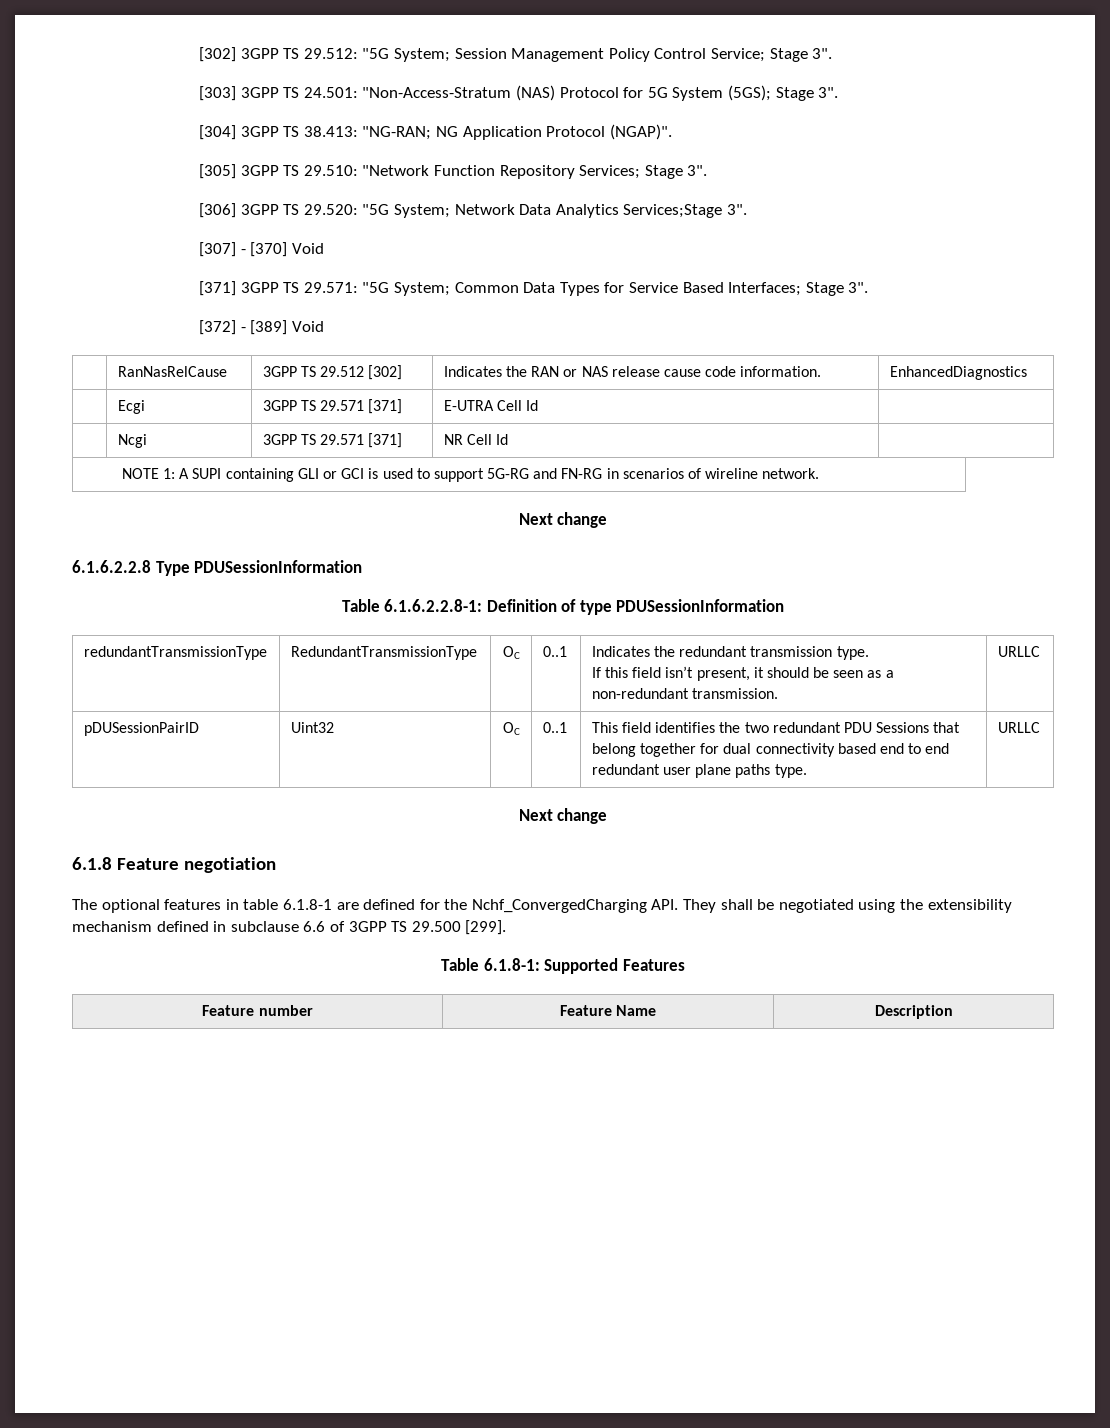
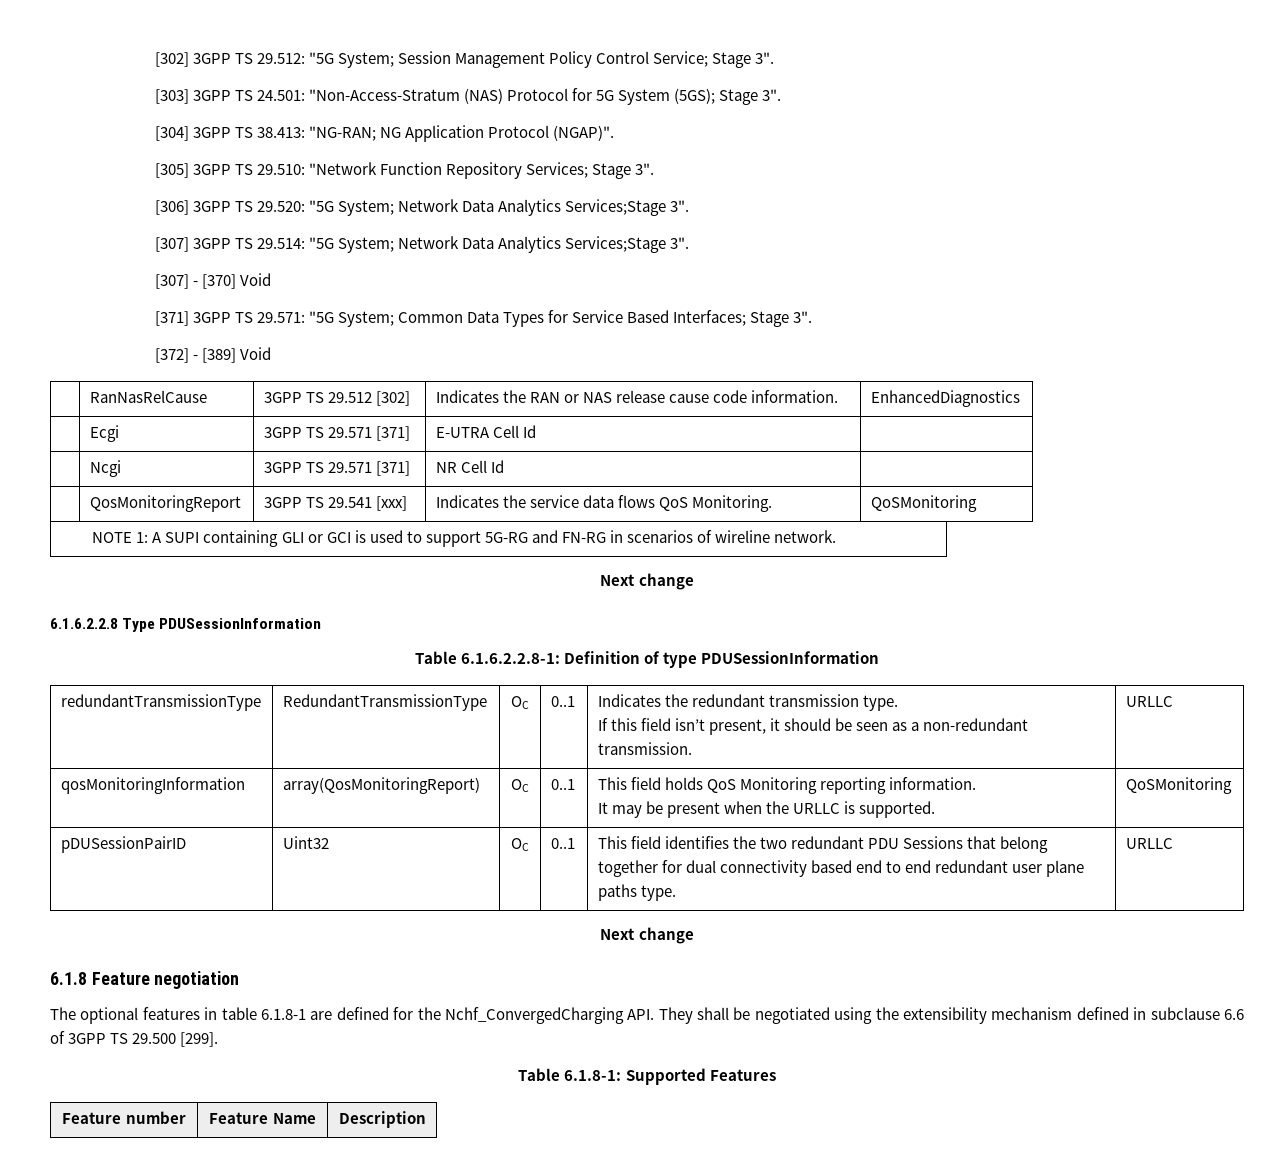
+ [307] 3GPP TS 29.514: "5G System; Network Data Analytics Services;Stage 3".
+ | QosMonitoringReport | 3GPP TS 29.541 [xxx] | Indicates the service data flows QoS Monitoring. | QoSMonitoring
+ qosMonitoringInformation | array(QosMonitoringReport) | OC | 0..1 | This field holds QoS Monitoring reporting information.
+ It may be present when the URLLC is supported. | QoSMonitoring

